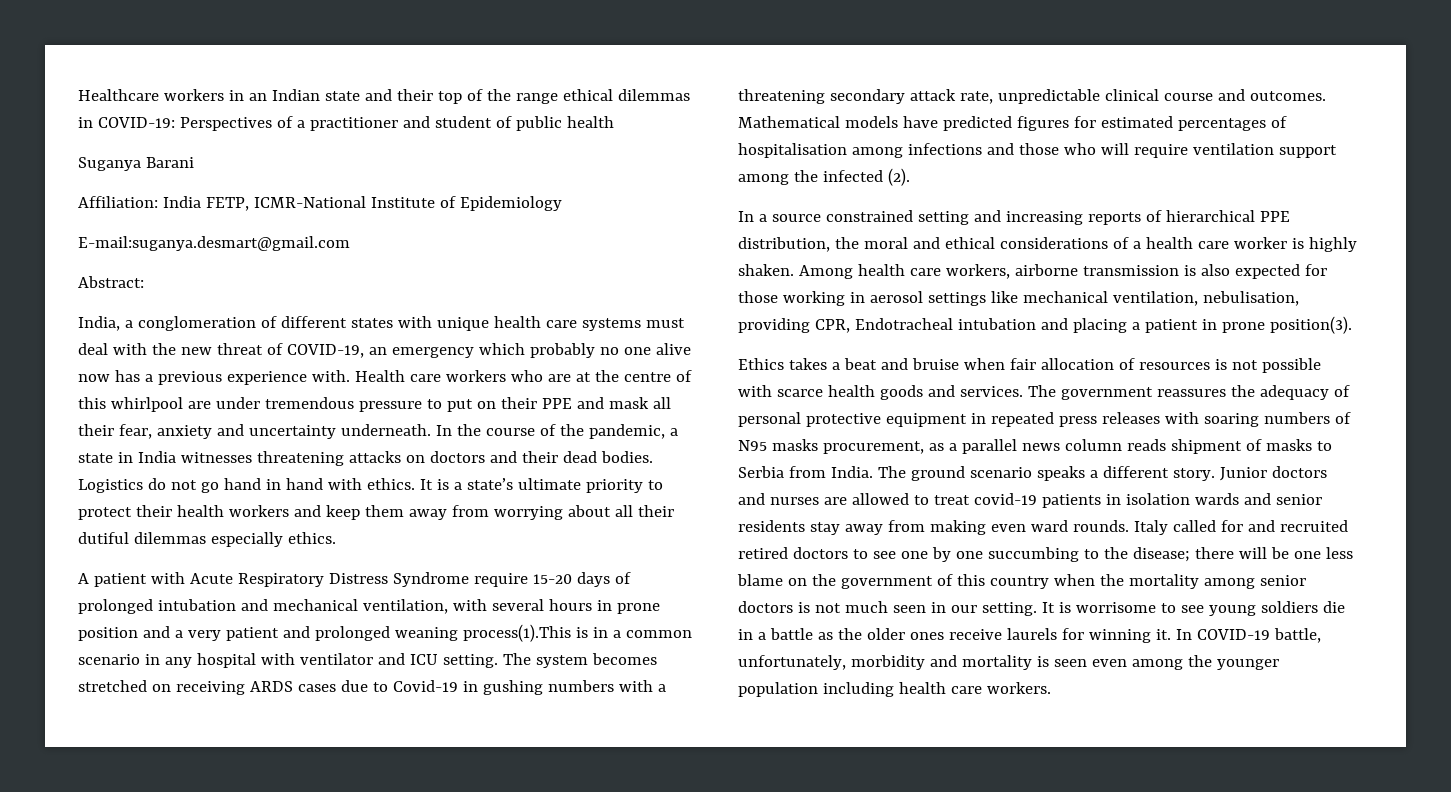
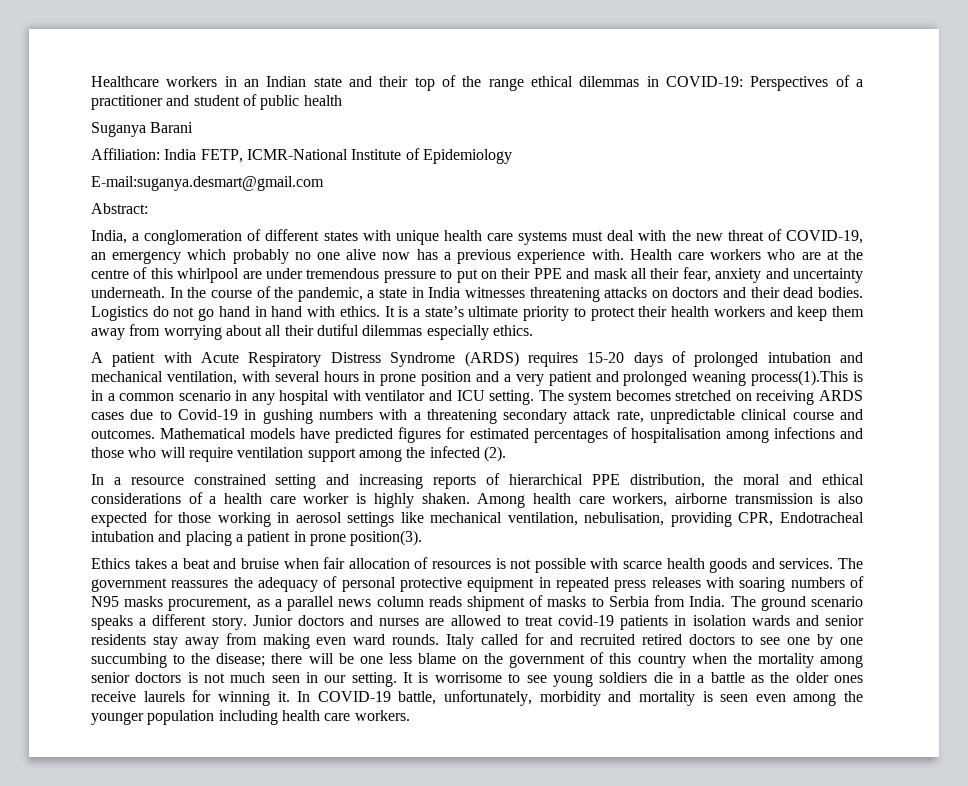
- A patient with Acute Respiratory Distress Syndrome require 15-20 days of prolonged intubation and mechanical ventilation, with several hours in prone position and a very patient and prolonged weaning process(1).This is in a common scenario in any hospital with ventilator and ICU setting.
+ A patient with Acute Respiratory Distress Syndrome (ARDS) requires 15-20 days of prolonged intubation and mechanical ventilation, with several hours in prone position and a very patient and prolonged weaning process(1).This is in a common scenario in any hospital with ventilator and ICU setting.
- In a source constrained setting and increasing reports of hierarchical PPE distribution, the moral and ethical considerations of a health care worker is highly shaken.
+ In a resource constrained setting and increasing reports of hierarchical PPE distribution, the moral and ethical considerations of a health care worker is highly shaken.

